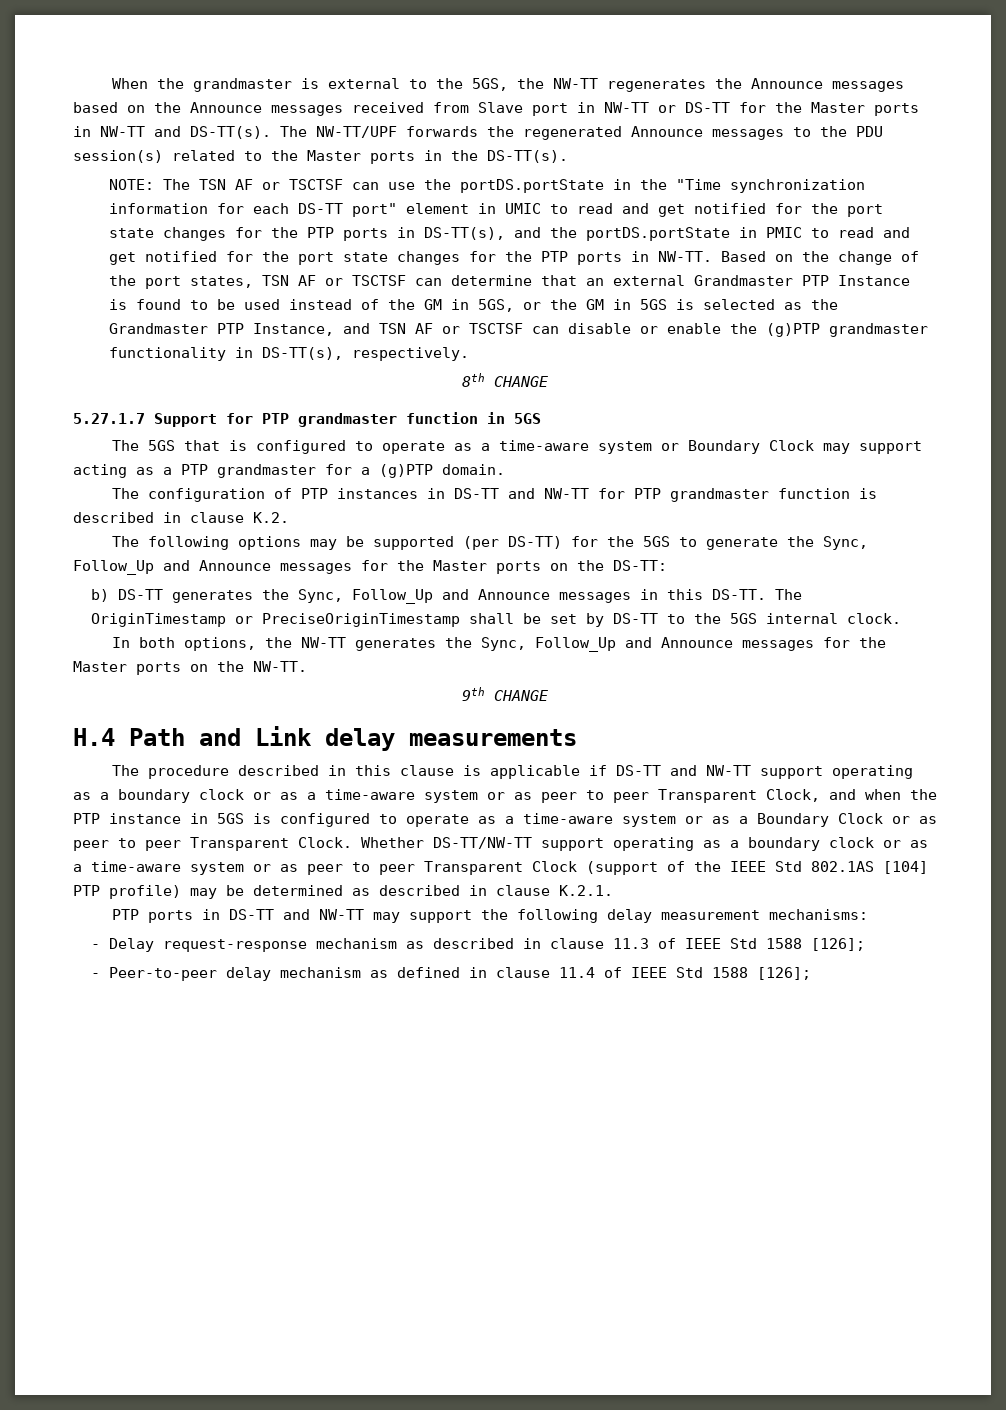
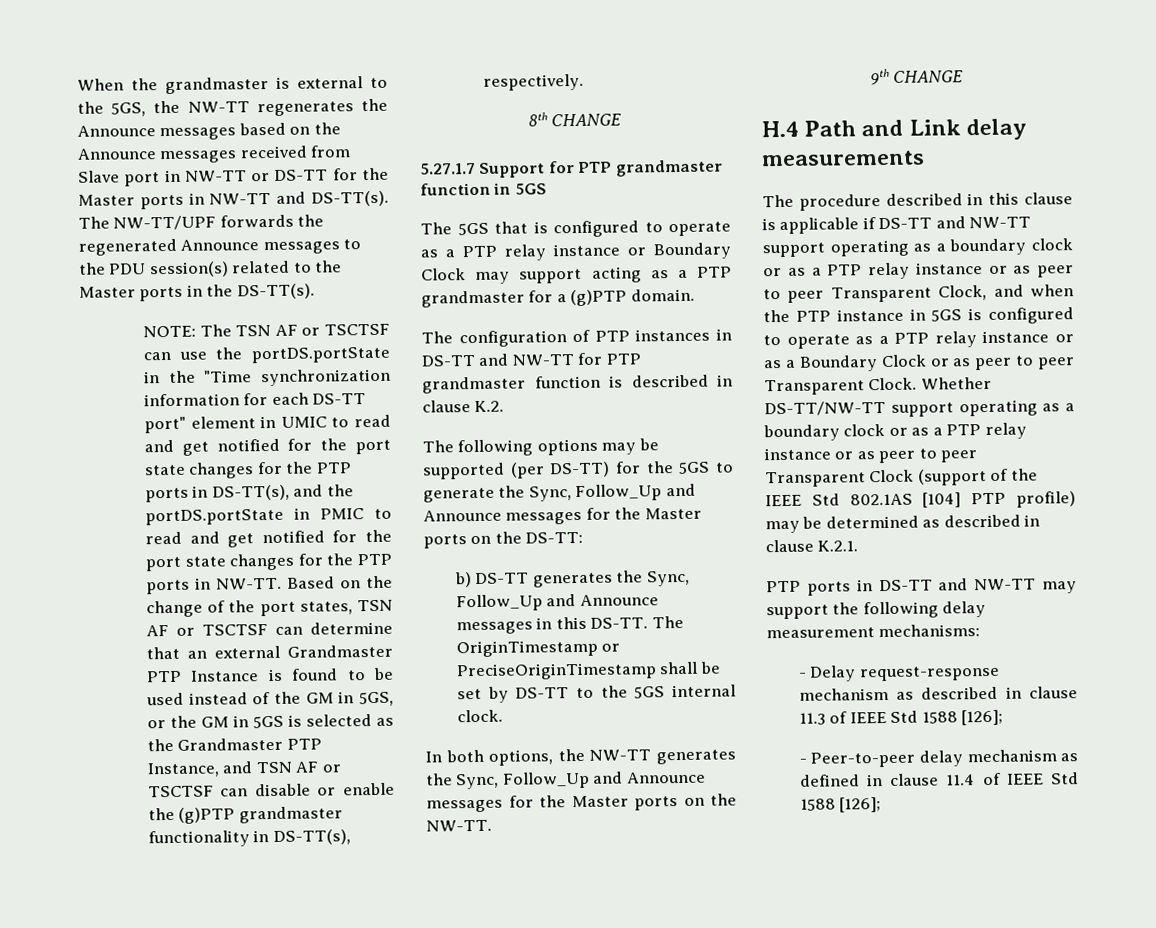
- The 5GS that is configured to operate as a time-aware system or Boundary Clock may support acting as a PTP grandmaster for a (g)PTP domain.
+ The 5GS that is configured to operate as a PTP relay instance or Boundary Clock may support acting as a PTP grandmaster for a (g)PTP domain.
- The procedure described in this clause is applicable if DS-TT and NW-TT support operating as a boundary clock or as a time-aware system or as peer to peer Transparent Clock, and when the PTP instance in 5GS is configured to operate as a time-aware system or as a Boundary Clock or as peer to peer Transparent Clock.
+ The procedure described in this clause is applicable if DS-TT and NW-TT support operating as a boundary clock or as a PTP relay instance or as peer to peer Transparent Clock, and when the PTP instance in 5GS is configured to operate as a PTP relay instance or as a Boundary Clock or as peer to peer Transparent Clock.
- Whether DS-TT/NW-TT support operating as a boundary clock or as a time-aware system or as peer to peer Transparent Clock (support of the IEEE Std 802.1AS [104] PTP profile) may be determined as described in clause K.2.1.
+ Whether DS-TT/NW-TT support operating as a boundary clock or as a PTP relay instance or as peer to peer Transparent Clock (support of the IEEE Std 802.1AS [104] PTP profile) may be determined as described in clause K.2.1.

